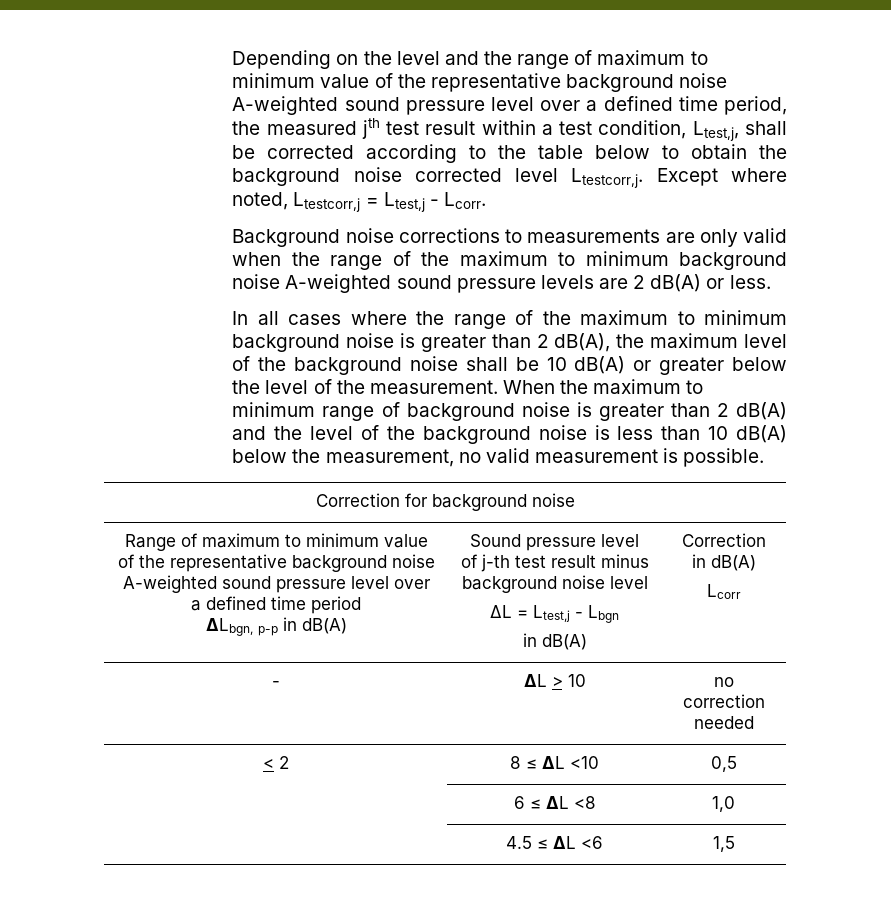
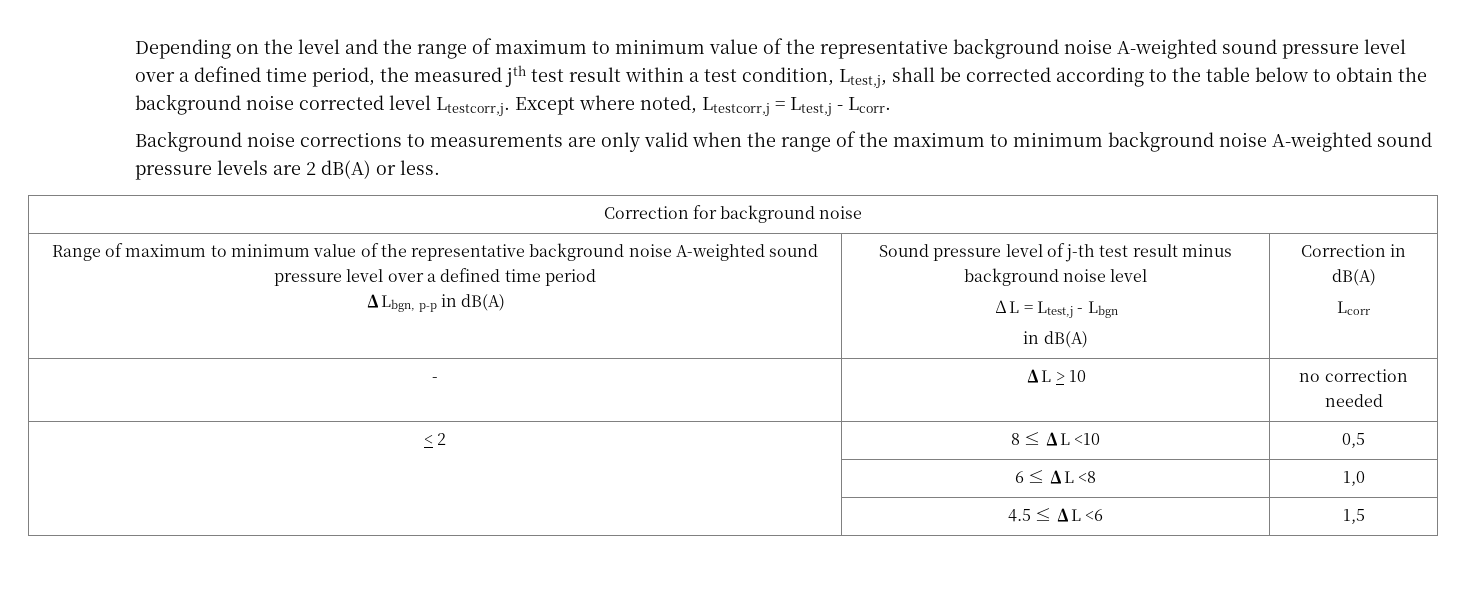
- In all cases where the range of the maximum to minimum background noise is greater than 2 dB(A), the maximum level of the background noise shall be 10 dB(A) or greater below the level of the measurement. When the maximum to minimum range of background noise is greater than 2 dB(A) and the level of the background noise is less than 10 dB(A) below the measurement, no valid measurement is possible.

